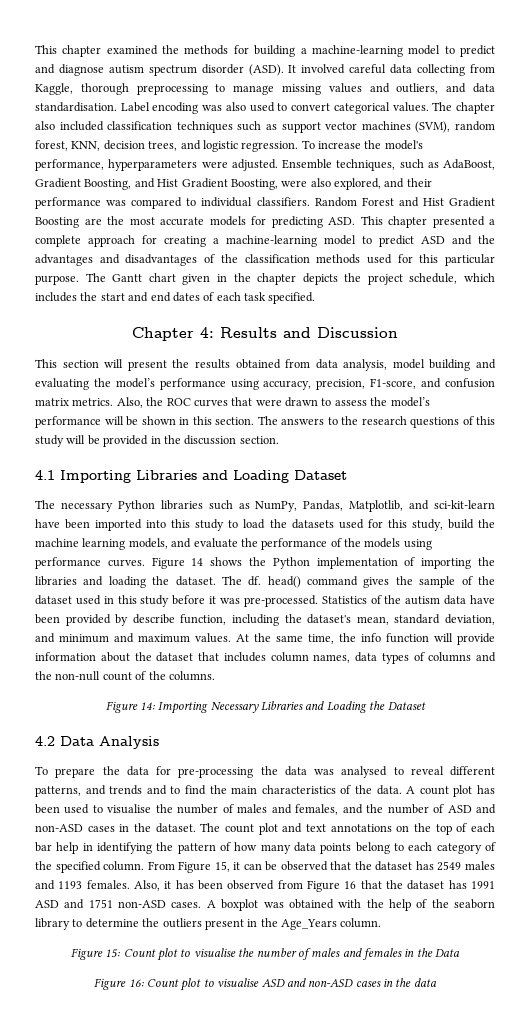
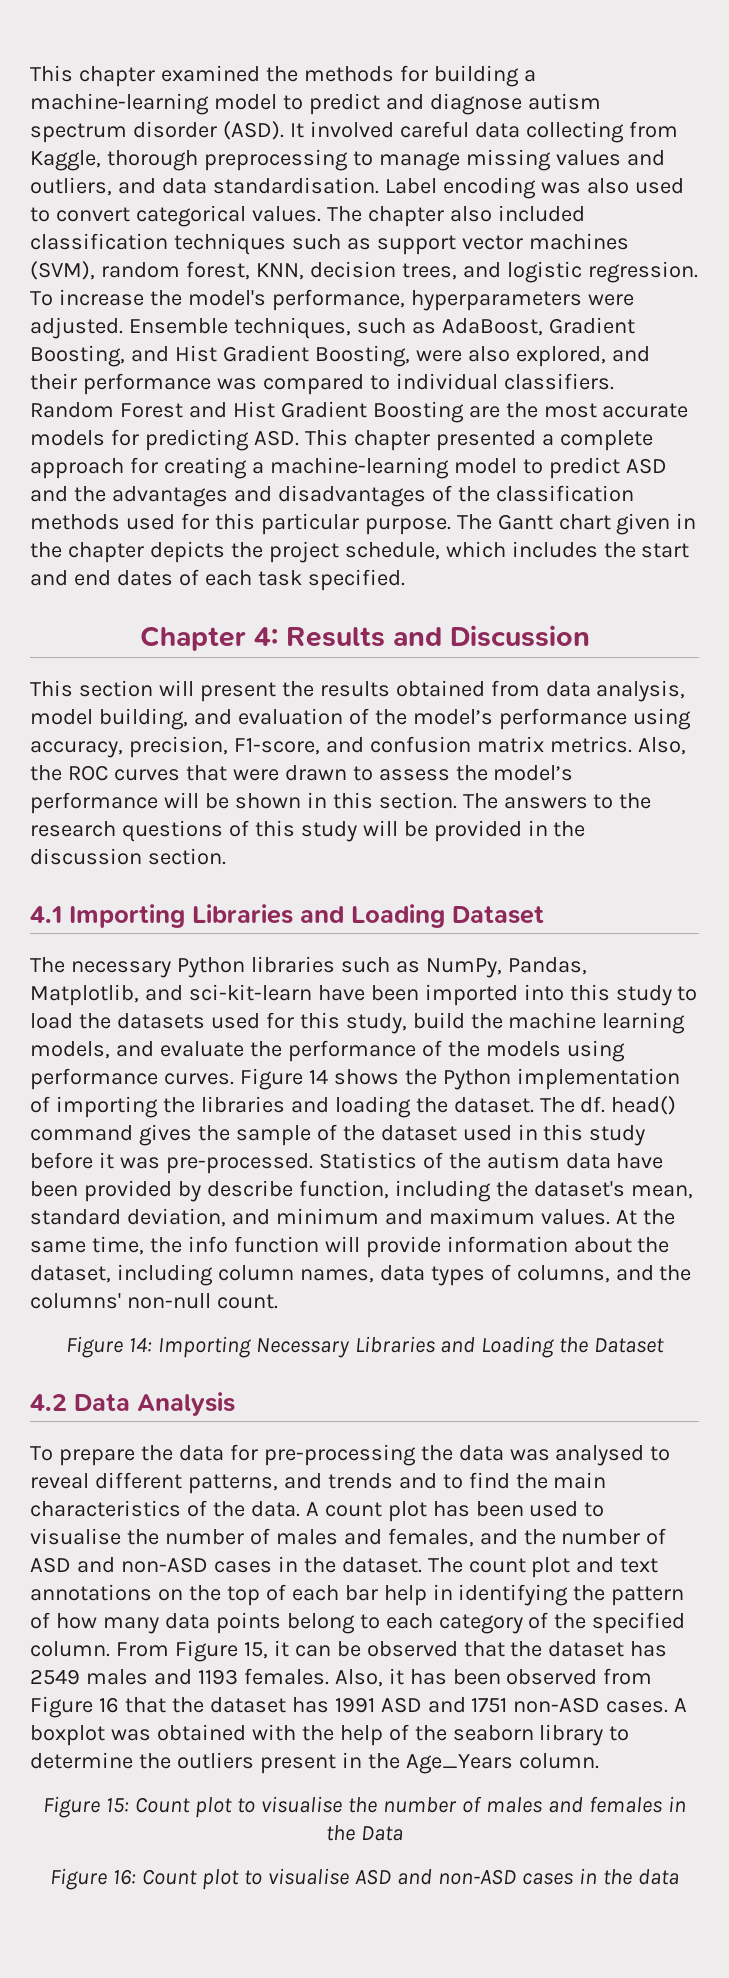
- This section will present the results obtained from data analysis, model building and evaluating the model’s performance using accuracy, precision, F1-score, and confusion matrix metrics.
+ This section will present the results obtained from data analysis, model building, and evaluation of the model’s performance using accuracy, precision, F1-score, and confusion matrix metrics.
- At the same time, the info function will provide information about the dataset that includes column names, data types of columns and the non-null count of the columns.
+ At the same time, the info function will provide information about the dataset, including column names, data types of columns, and the columns' non-null count.

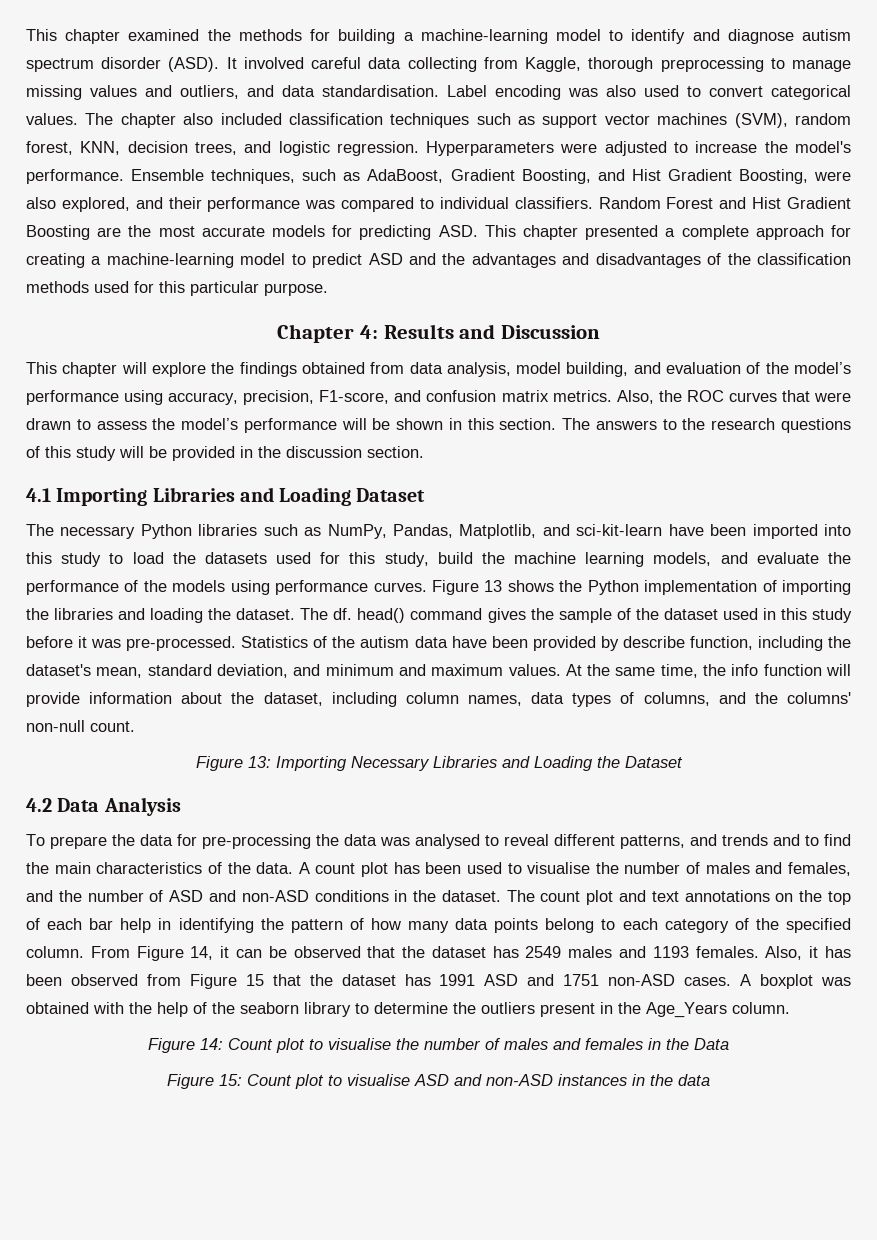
- This chapter examined the methods for building a machine-learning model to predict and diagnose autism spectrum disorder (ASD).
+ This chapter examined the methods for building a machine-learning model to identify and diagnose autism spectrum disorder (ASD).
- To increase the model's performance, hyperparameters were adjusted.
+ Hyperparameters were adjusted to increase the model's performance.
- The Gantt chart given in the chapter depicts the project schedule, which includes the start and end dates of each task specified.
- This section will present the results obtained from data analysis, model building, and evaluation of the model’s performance using accuracy, precision, F1-score, and confusion matrix metrics.
+ This chapter will explore the findings obtained from data analysis, model building, and evaluation of the model’s performance using accuracy, precision, F1-score, and confusion matrix metrics.
- Figure 14 shows the Python implementation of importing the libraries and loading the dataset.
+ Figure 13 shows the Python implementation of importing the libraries and loading the dataset.
- Figure 14: Importing Necessary Libraries and Loading the Dataset
+ Figure 13: Importing Necessary Libraries and Loading the Dataset
- A count plot has been used to visualise the number of males and females, and the number of ASD and non-ASD cases in the dataset.
+ A count plot has been used to visualise the number of males and females, and the number of ASD and non-ASD conditions in the dataset.
- From Figure 15, it can be observed that the dataset has 2549 males and 1193 females.
+ From Figure 14, it can be observed that the dataset has 2549 males and 1193 females.
- Also, it has been observed from Figure 16 that the dataset has 1991 ASD and 1751 non-ASD cases.
+ Also, it has been observed from Figure 15 that the dataset has 1991 ASD and 1751 non-ASD cases.
- Figure 15: Count plot to visualise the number of males and females in the Data
+ Figure 14: Count plot to visualise the number of males and females in the Data
- Figure 16: Count plot to visualise ASD and non-ASD cases in the data
+ Figure 15: Count plot to visualise ASD and non-ASD instances in the data

